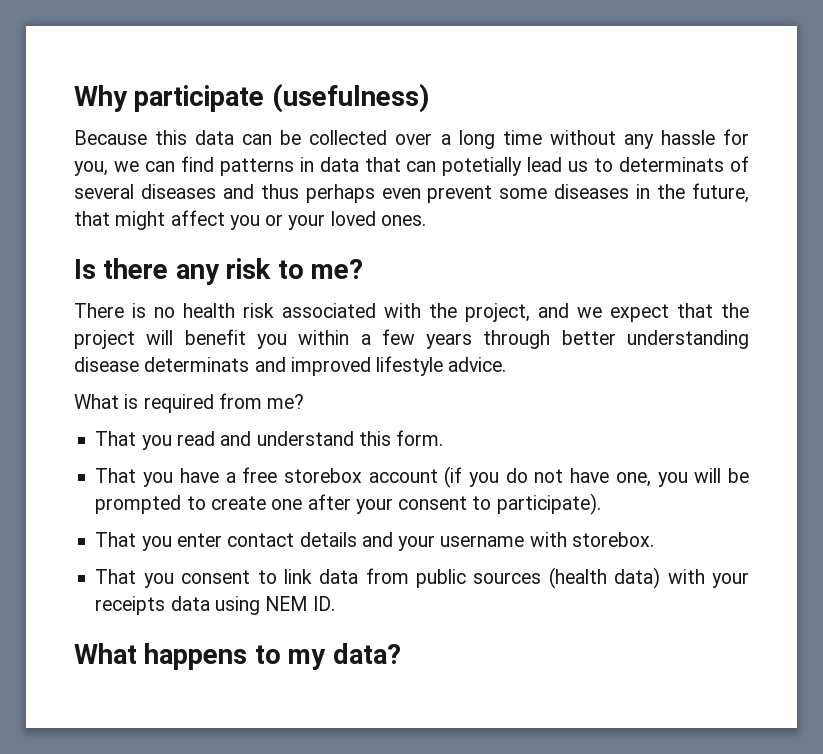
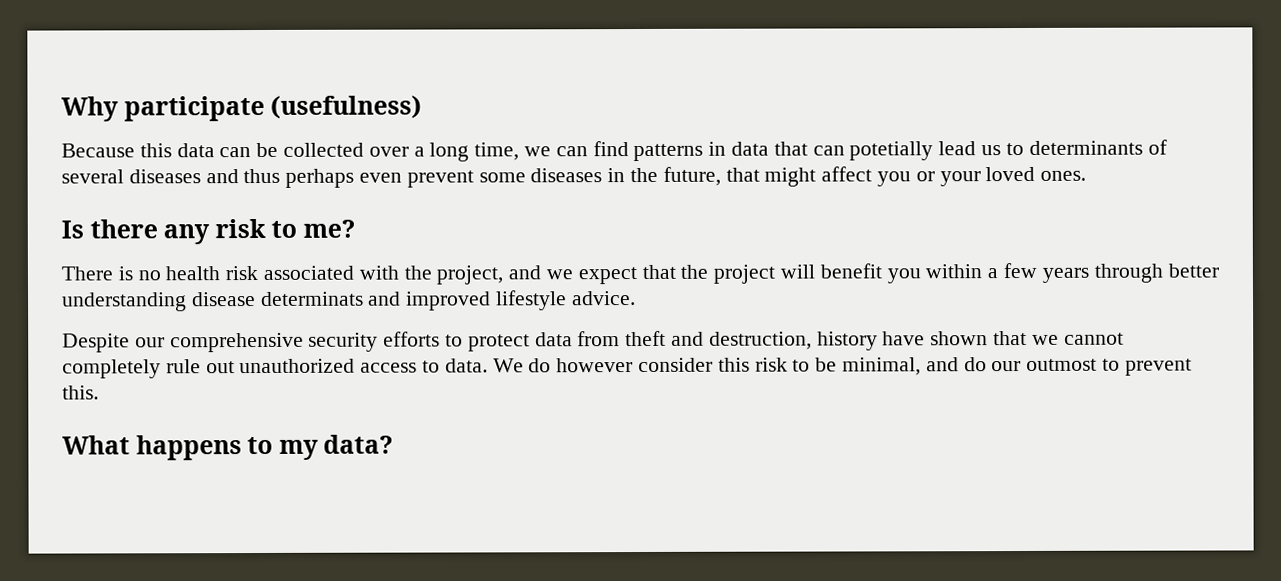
- Because this data can be collected over a long time without any hassle for you, we can find patterns in data that can potetially lead us to determinats of several diseases and thus perhaps even prevent some diseases in the future, that might affect you or your loved ones.
+ Because this data can be collected over a long time, we can find patterns in data that can potetially lead us to determinants of several diseases and thus perhaps even prevent some diseases in the future, that might affect you or your loved ones.
- What is required from me?
- That you read and understand this form.
- That you have a free storebox account (if you do not have one, you will be prompted to create one after your consent to participate).
- That you enter contact details and your username with storebox.
- That you consent to link data from public sources (health data) with your receipts data using NEM ID.
+ Despite our comprehensive security efforts to protect data from theft and destruction, history have shown that we cannot completely rule out unauthorized access to data. We do however consider this risk to be minimal, and do our outmost to prevent this.

